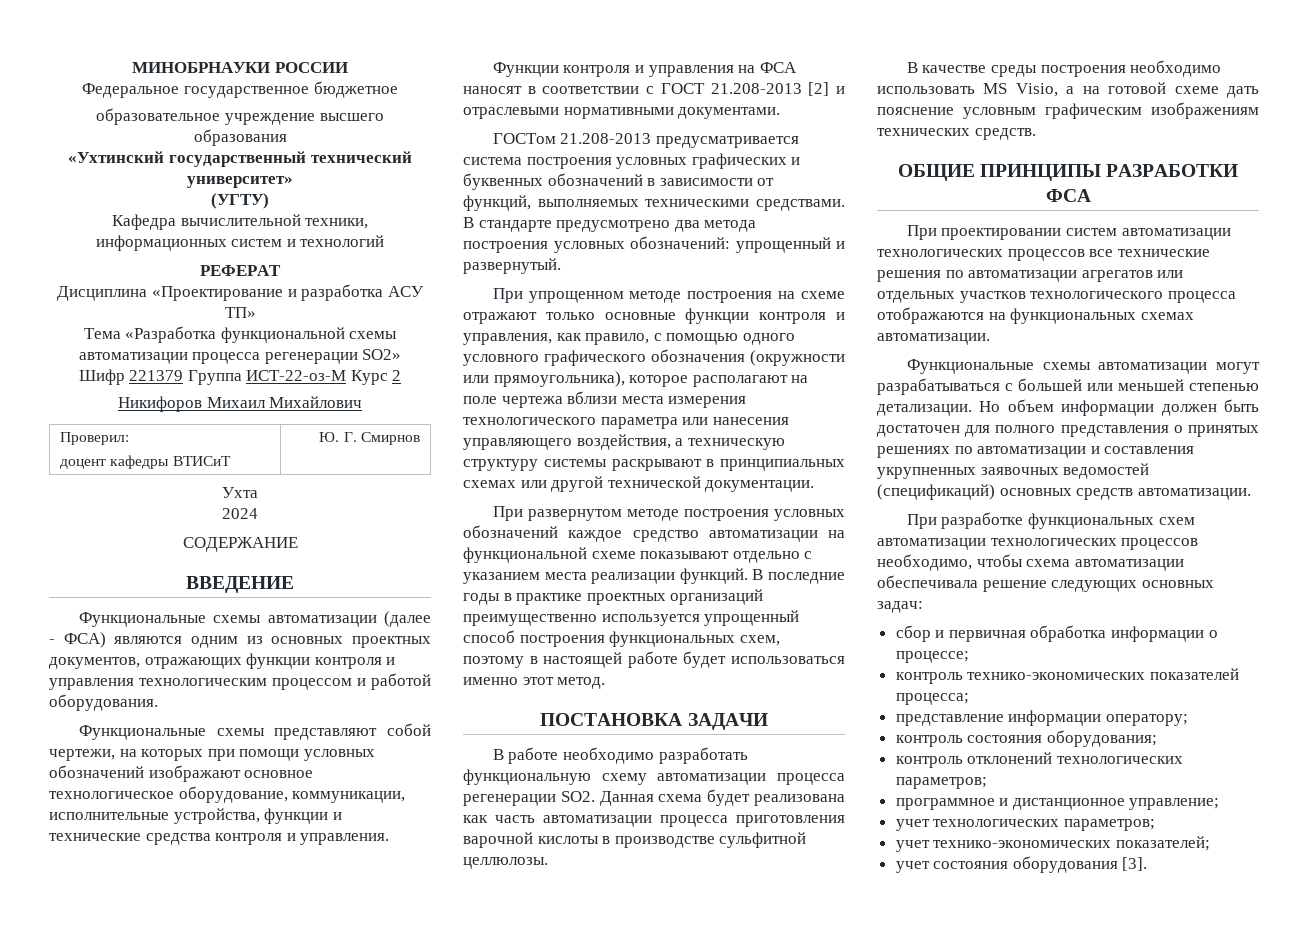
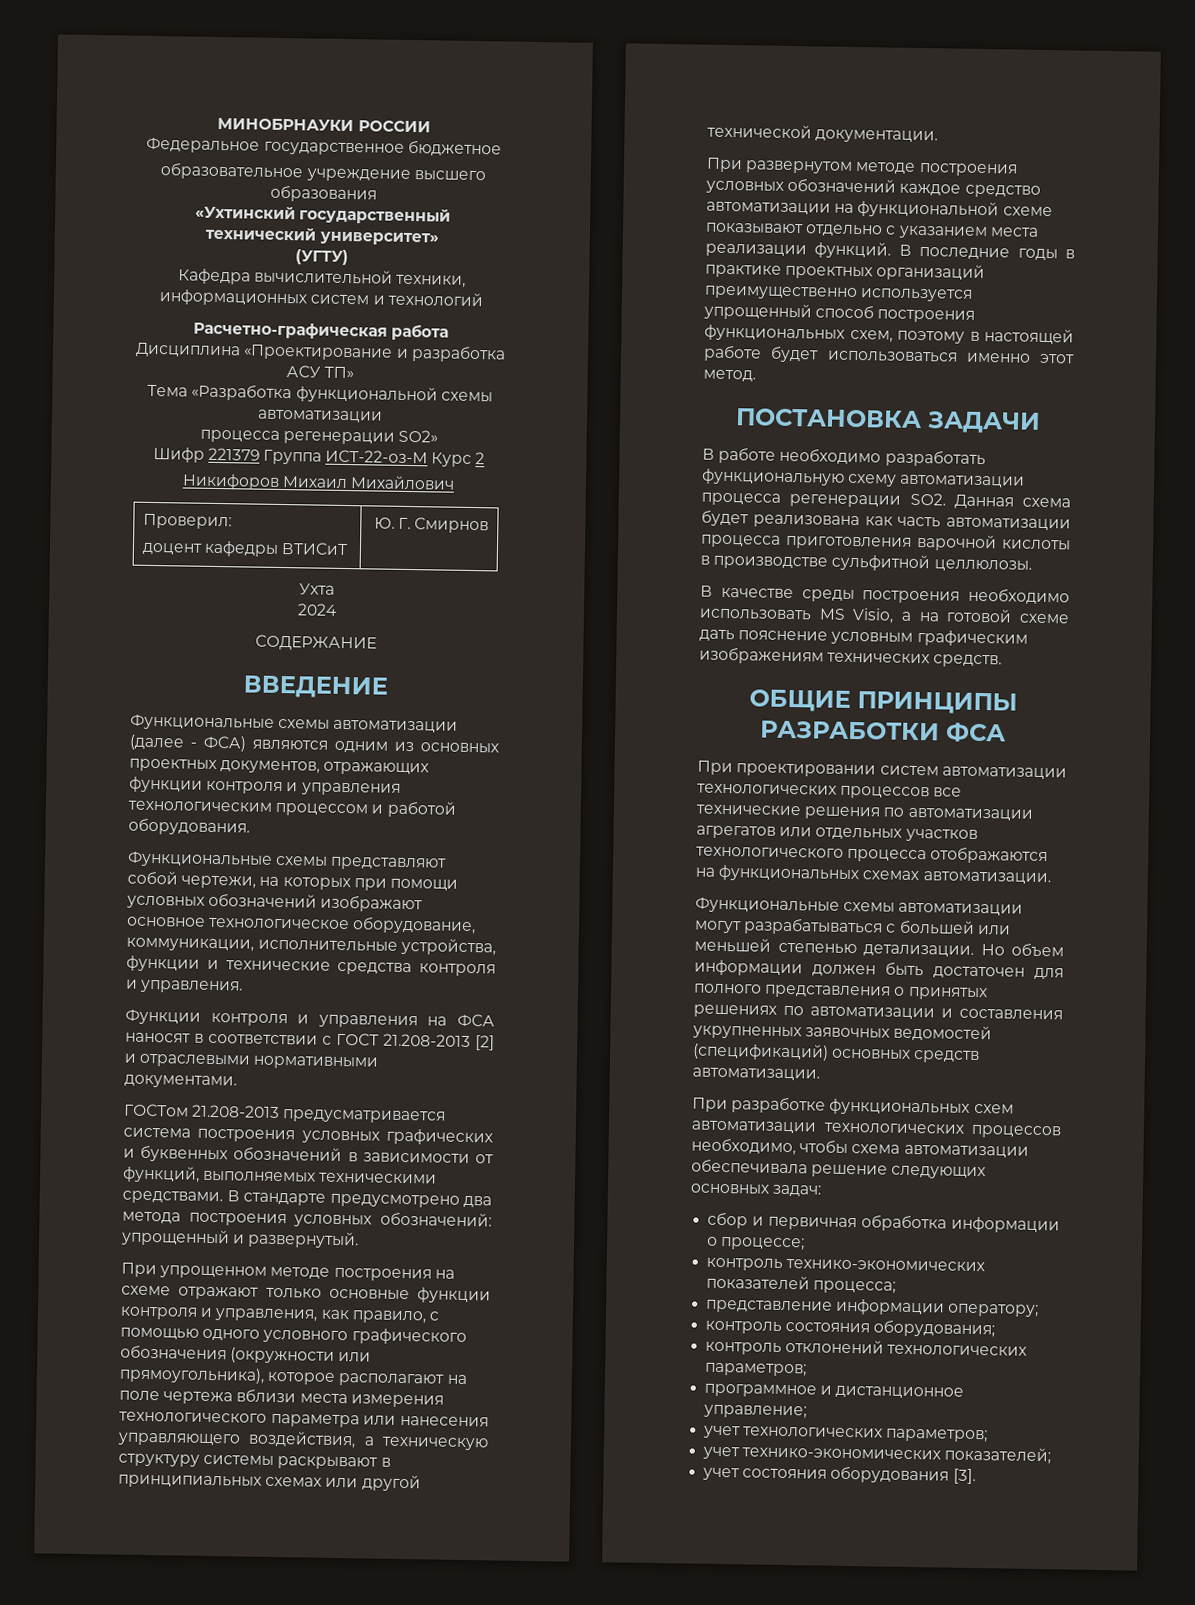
- РЕФЕРАТ
+ Расчетно-графическая работа
- Тема «Разработка функциональной схемы автоматизации процесса регенерации SO2»
+ Тема «Разработка функциональной схемы автоматизации
+ процесса регенерации SO2»

